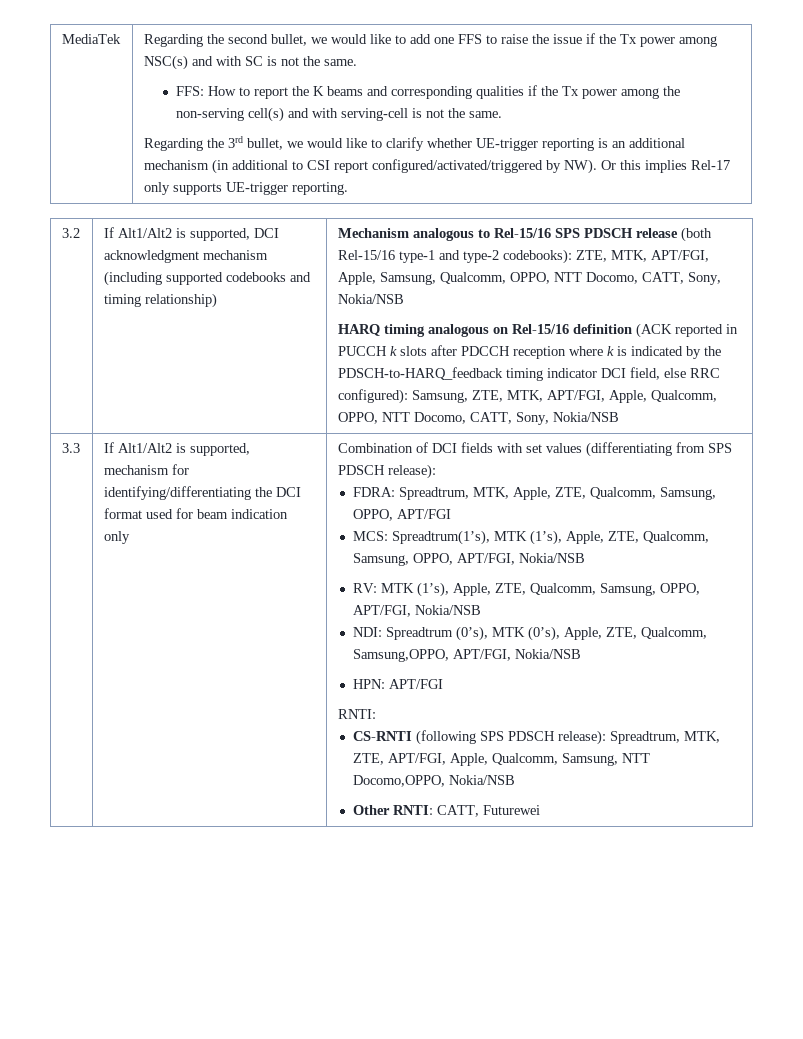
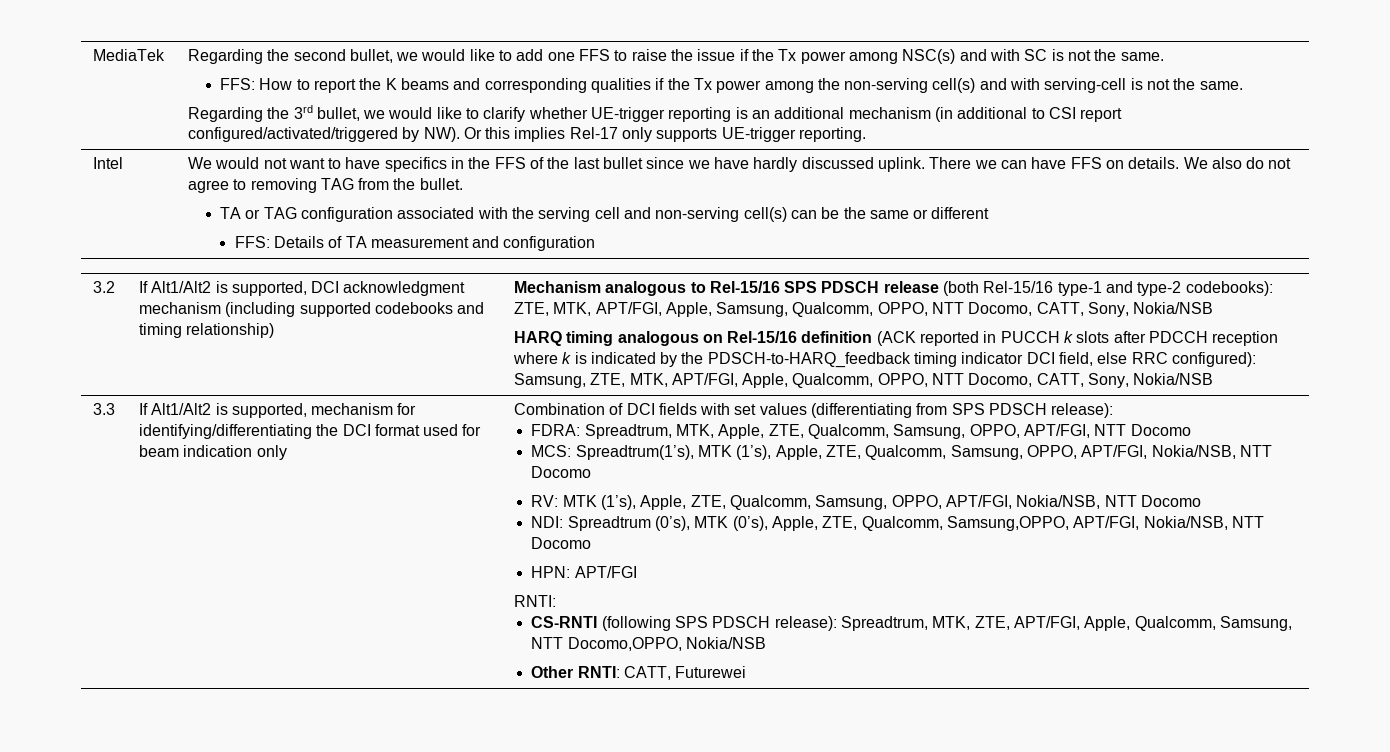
+ Intel | We would not want to have specifics in the FFS of the last bullet since we have hardly discussed uplink. There we can have FFS on details. We also do not agree to removing TAG from the bullet.
+ TA or TAG configuration associated with the serving cell and non-serving cell(s) can be the same or different
+ FFS: Details of TA measurement and configuration
- FDRA: Spreadtrum, MTK, Apple, ZTE, Qualcomm, Samsung, OPPO, APT/FGI
+ FDRA: Spreadtrum, MTK, Apple, ZTE, Qualcomm, Samsung, OPPO, APT/FGI, NTT Docomo
- MCS: Spreadtrum(1’s), MTK (1’s), Apple, ZTE, Qualcomm, Samsung, OPPO, APT/FGI, Nokia/NSB
+ MCS: Spreadtrum(1’s), MTK (1’s), Apple, ZTE, Qualcomm, Samsung, OPPO, APT/FGI, Nokia/NSB, NTT Docomo
- RV: MTK (1’s), Apple, ZTE, Qualcomm, Samsung, OPPO, APT/FGI, Nokia/NSB
+ RV: MTK (1’s), Apple, ZTE, Qualcomm, Samsung, OPPO, APT/FGI, Nokia/NSB, NTT Docomo
- NDI: Spreadtrum (0’s), MTK (0’s), Apple, ZTE, Qualcomm, Samsung,OPPO, APT/FGI, Nokia/NSB
+ NDI: Spreadtrum (0’s), MTK (0’s), Apple, ZTE, Qualcomm, Samsung,OPPO, APT/FGI, Nokia/NSB, NTT Docomo

